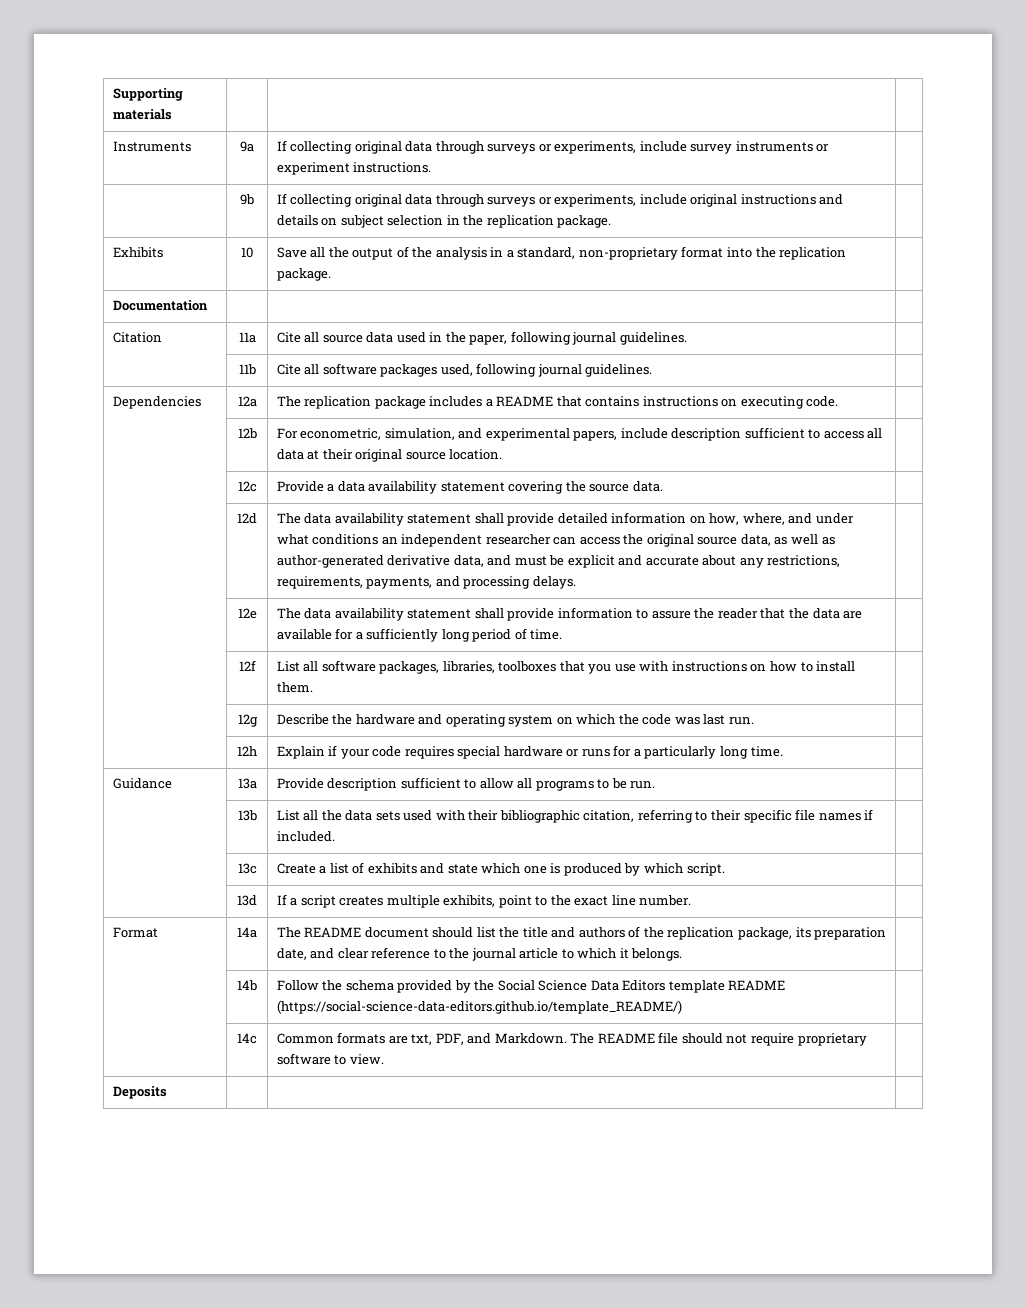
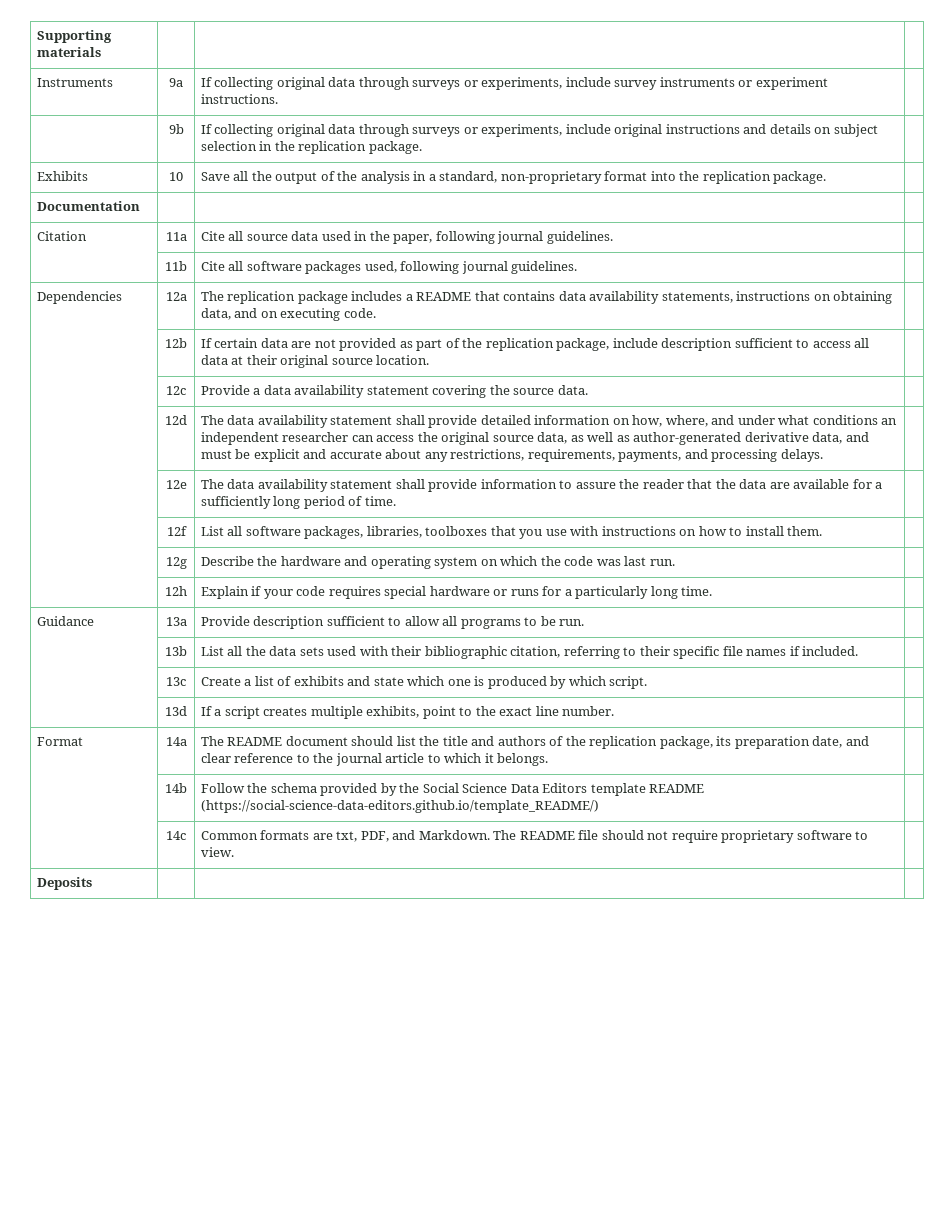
- Dependencies | 12a | The replication package includes a README that contains instructions on executing code. |
- | 12b | For econometric, simulation, and experimental papers, include description sufficient to access all data at their original source location. |
+ Dependencies | 12a | The replication package includes a README that contains data availability statements, instructions on obtaining data, and on executing code. |
+ | 12b | If certain data are not provided as part of the replication package, include description sufficient to access all data at their original source location. |

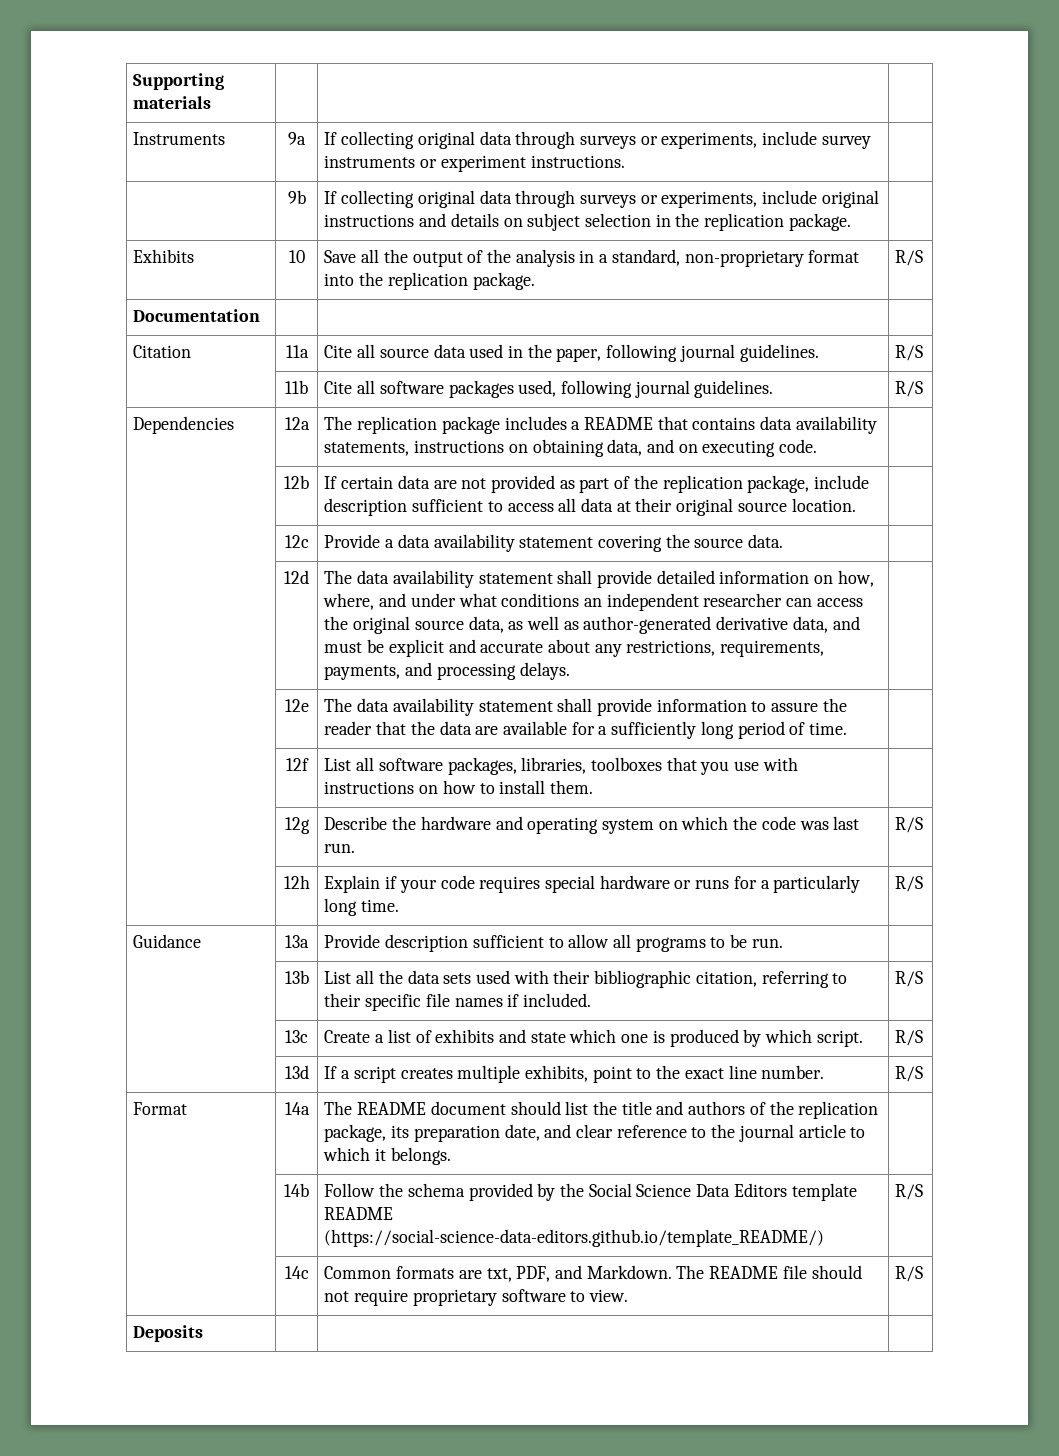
- Exhibits | 10 | Save all the output of the analysis in a standard, non-proprietary format into the replication package. |
+ Exhibits | 10 | Save all the output of the analysis in a standard, non-proprietary format into the replication package. | R/S
- Citation | 11a | Cite all source data used in the paper, following journal guidelines. |
+ Citation | 11a | Cite all source data used in the paper, following journal guidelines. | R/S
- | 11b | Cite all software packages used, following journal guidelines. |
+ | 11b | Cite all software packages used, following journal guidelines. | R/S
- | 12g | Describe the hardware and operating system on which the code was last run. |
+ | 12g | Describe the hardware and operating system on which the code was last run. | R/S
- | 12h | Explain if your code requires special hardware or runs for a particularly long time. |
+ | 12h | Explain if your code requires special hardware or runs for a particularly long time. | R/S
- | 13b | List all the data sets used with their bibliographic citation, referring to their specific file names if included. |
+ | 13b | List all the data sets used with their bibliographic citation, referring to their specific file names if included. | R/S
- | 13c | Create a list of exhibits and state which one is produced by which script. |
+ | 13c | Create a list of exhibits and state which one is produced by which script. | R/S
- | 13d | If a script creates multiple exhibits, point to the exact line number. |
+ | 13d | If a script creates multiple exhibits, point to the exact line number. | R/S
- | 14b | Follow the schema provided by the Social Science Data Editors template README (https://social-science-data-editors.github.io/template_README/) |
+ | 14b | Follow the schema provided by the Social Science Data Editors template README (https://social-science-data-editors.github.io/template_README/) | R/S
- | 14c | Common formats are txt, PDF, and Markdown. The README file should not require proprietary software to view. |
+ | 14c | Common formats are txt, PDF, and Markdown. The README file should not require proprietary software to view. | R/S

